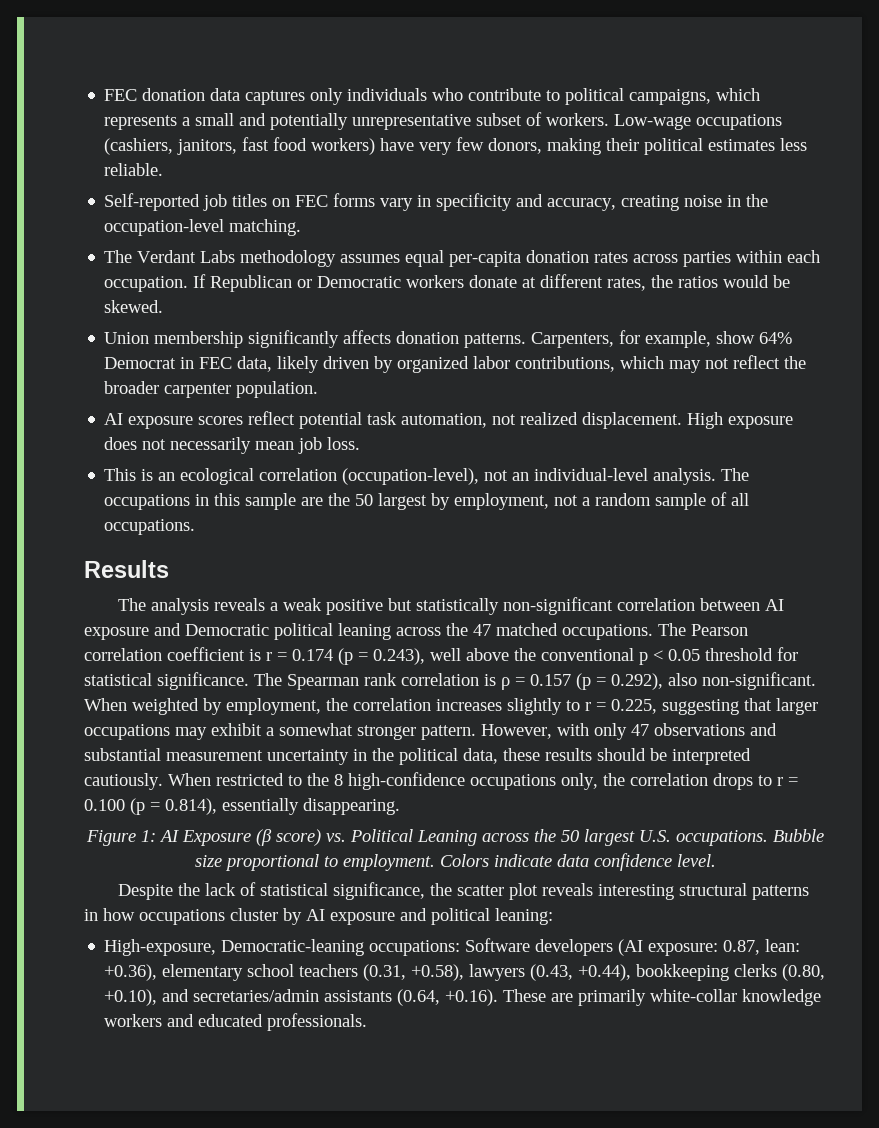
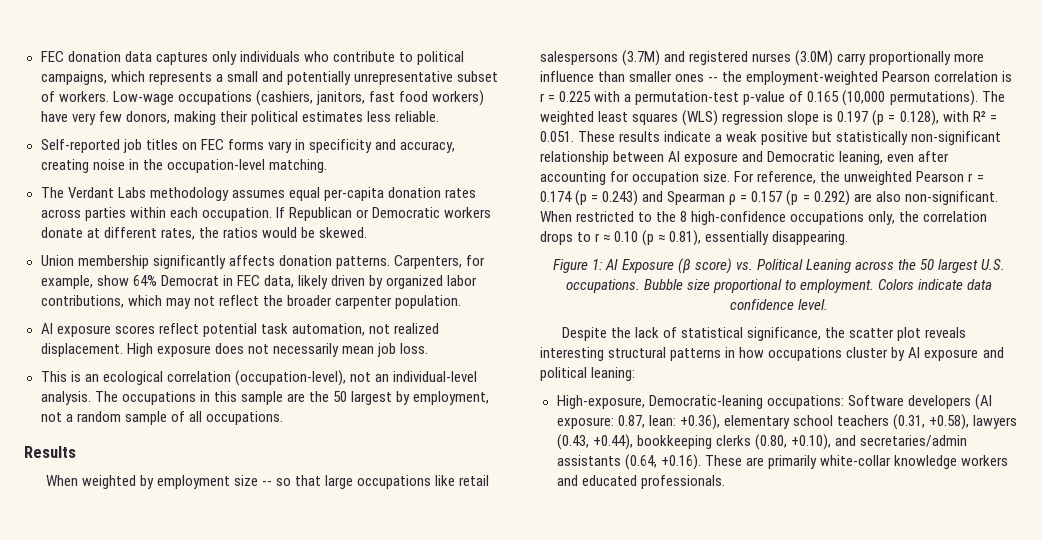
- The analysis reveals a weak positive but statistically non-significant correlation between AI exposure and Democratic political leaning across the 47 matched occupations. The Pearson correlation coefficient is r = 0.174 (p = 0.243), well above the conventional p < 0.05 threshold for statistical significance. The Spearman rank correlation is ρ = 0.157 (p = 0.292), also non-significant.
+ When weighted by employment size -- so that large occupations like retail salespersons (3.7M) and registered nurses (3.0M) carry proportionally more influence than smaller ones -- the employment-weighted Pearson correlation is r = 0.225 with a permutation-test p-value of 0.165 (10,000 permutations). The weighted least squares (WLS) regression slope is 0.197 (p = 0.128), with R² = 0.051. These results indicate a weak positive but statistically non-significant relationship between AI exposure and Democratic leaning, even after accounting for occupation size. For reference, the unweighted Pearson r = 0.174 (p = 0.243) and Spearman ρ = 0.157 (p = 0.292) are also non-significant.
- When weighted by employment, the correlation increases slightly to r = 0.225, suggesting that larger occupations may exhibit a somewhat stronger pattern. However, with only 47 observations and substantial measurement uncertainty in the political data, these results should be interpreted cautiously. When restricted to the 8 high-confidence occupations only, the correlation drops to r = 0.100 (p = 0.814), essentially disappearing.
+ When restricted to the 8 high-confidence occupations only, the correlation drops to r ≈ 0.10 (p ≈ 0.81), essentially disappearing.

